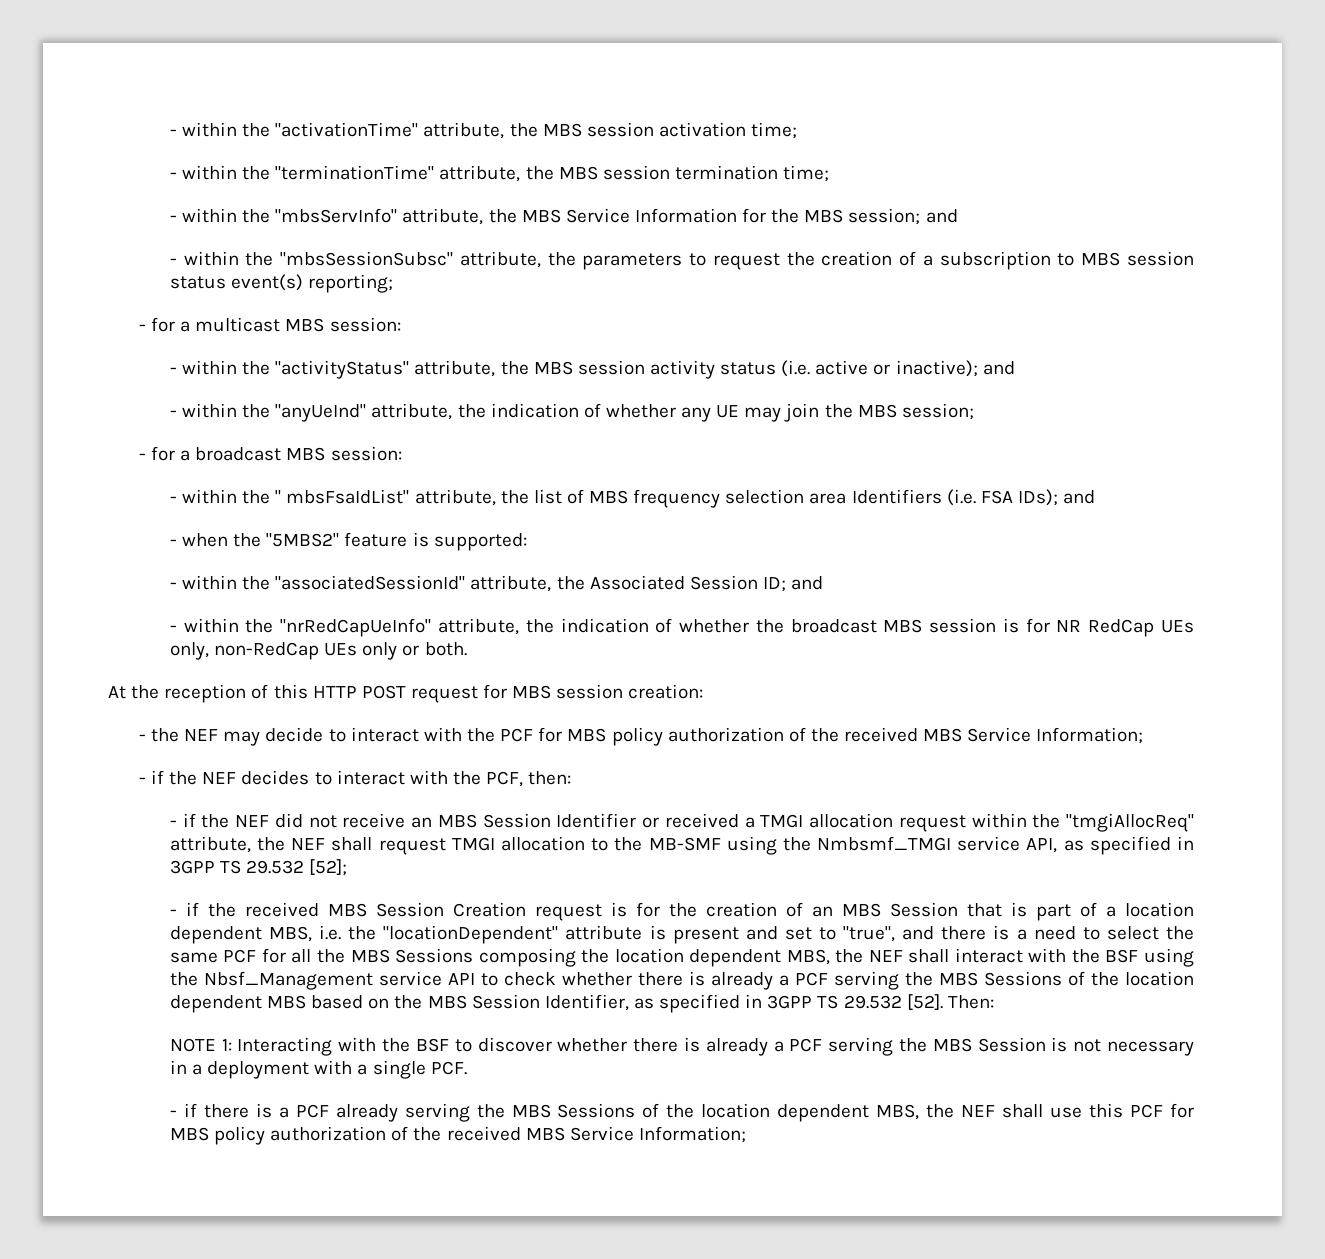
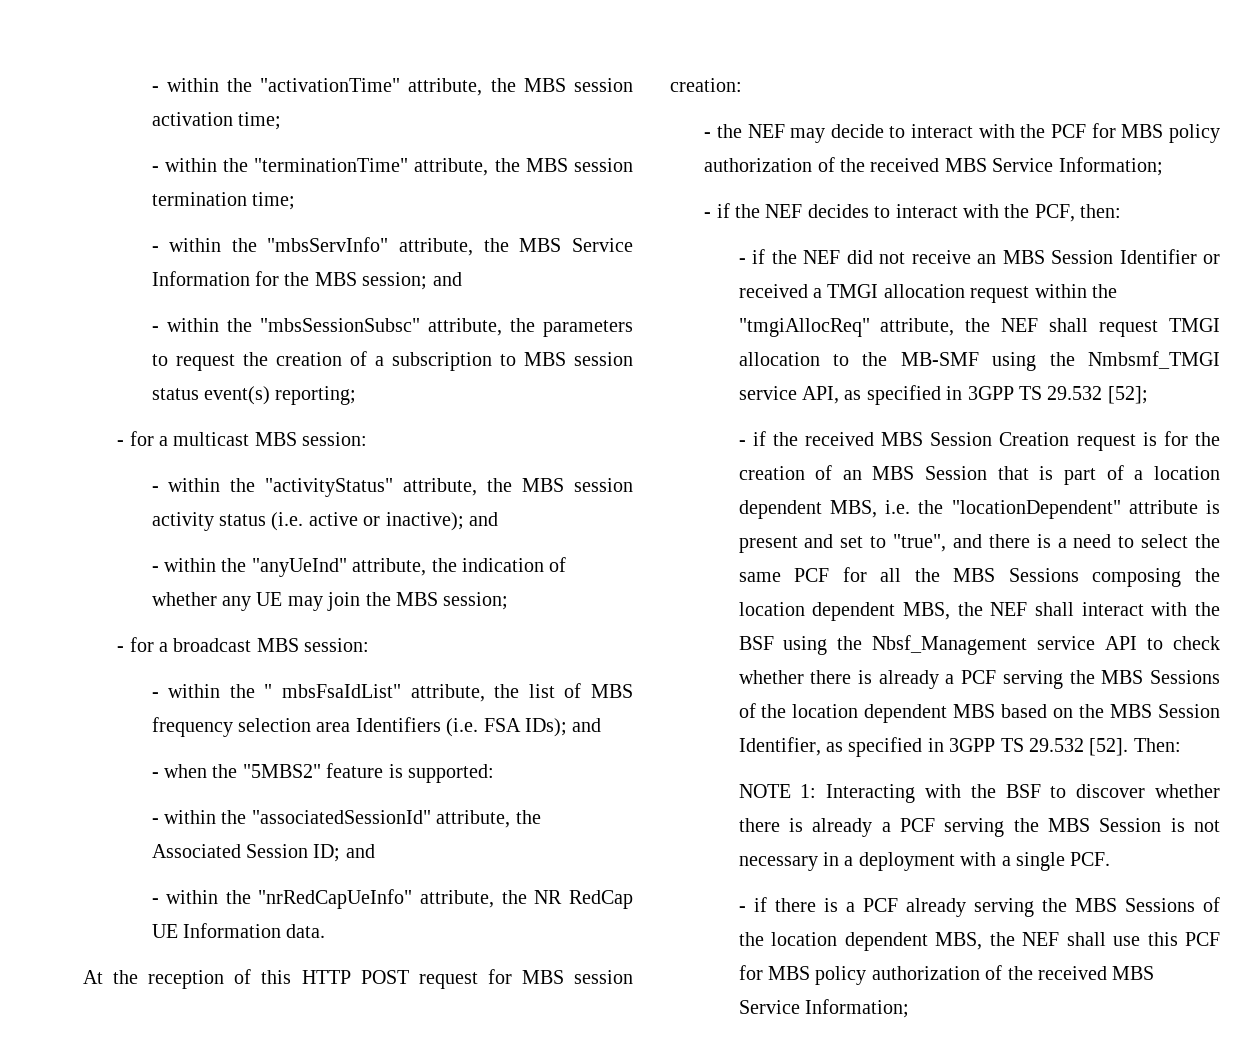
- - within the "nrRedCapUeInfo" attribute, the indication of whether the broadcast MBS session is for NR RedCap UEs only, non-RedCap UEs only or both.
+ - within the "nrRedCapUeInfo" attribute, the NR RedCap UE Information data.

